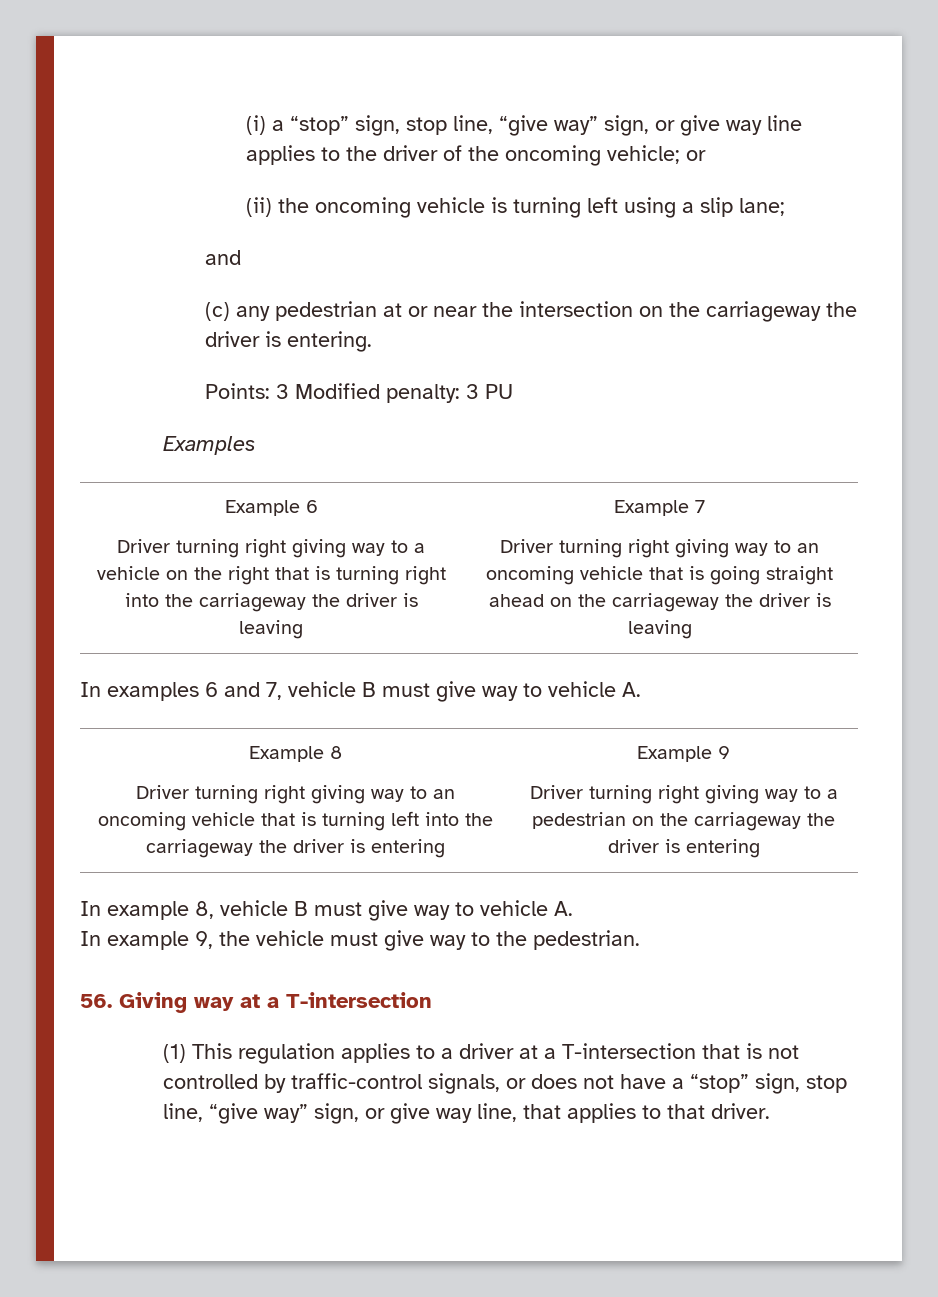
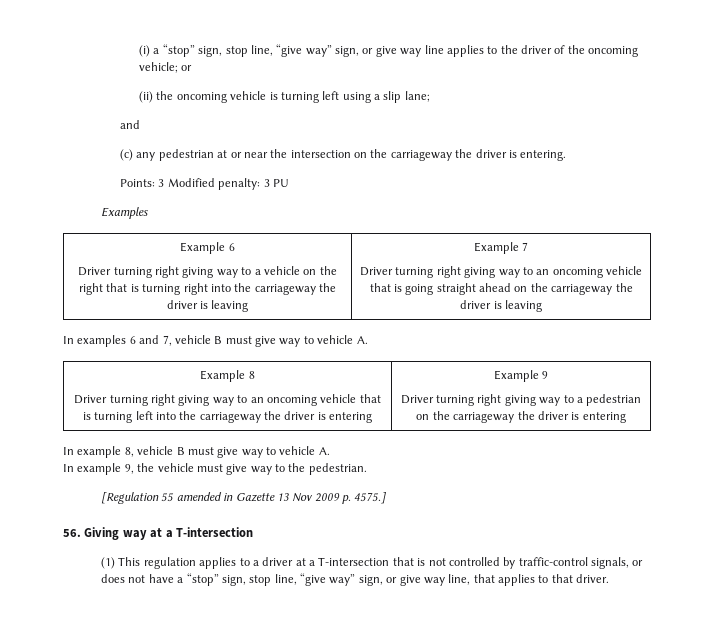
+ [Regulation 55 amended in Gazette 13 Nov 2009 p. 4575.]

